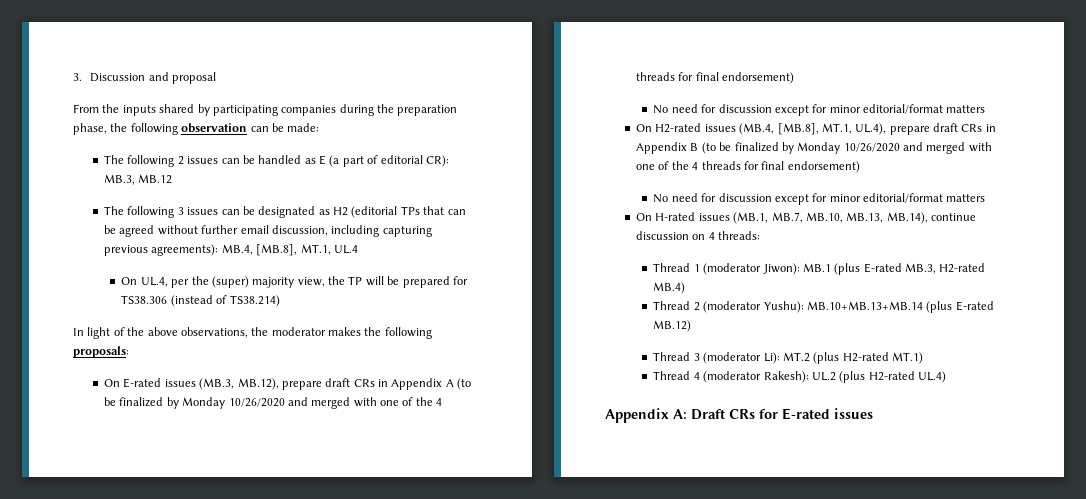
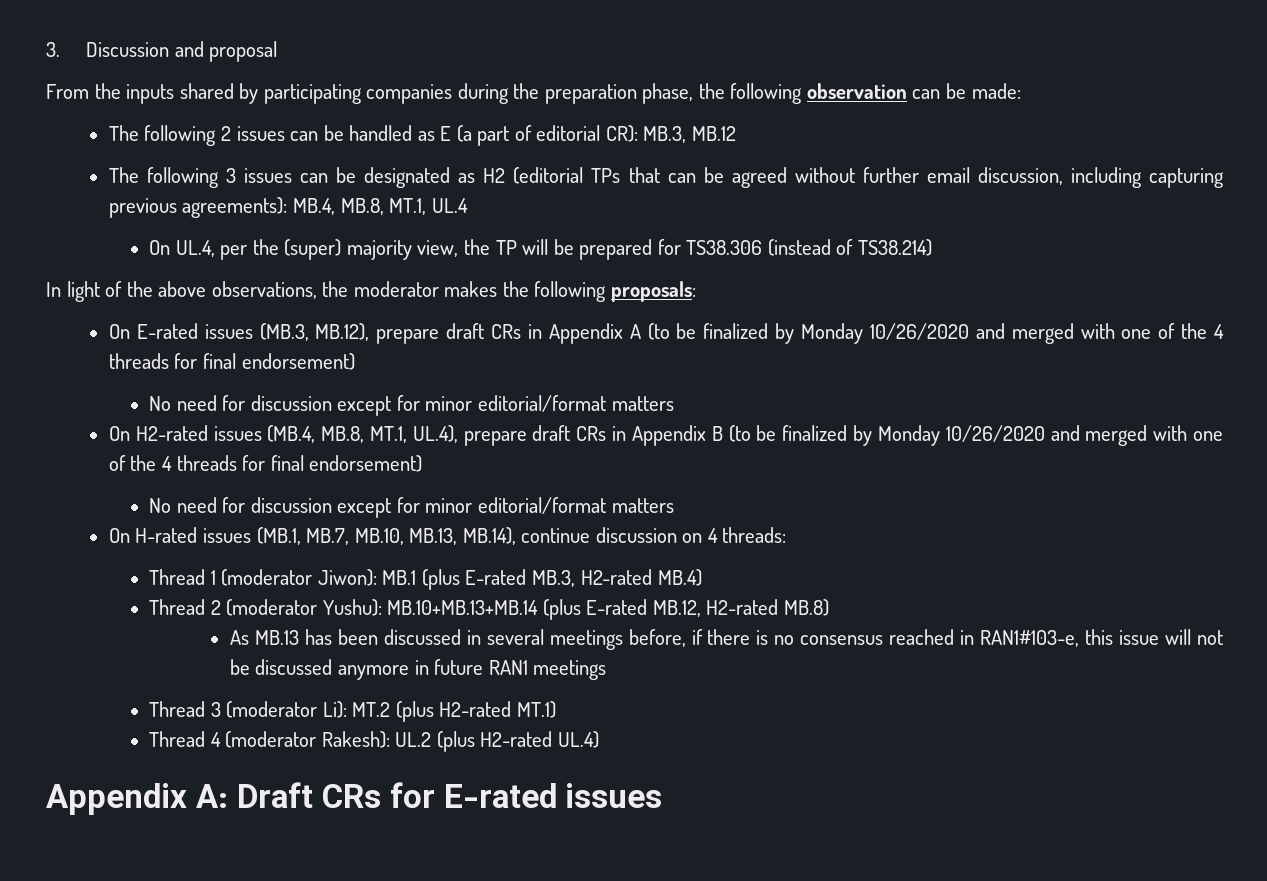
- The following 3 issues can be designated as H2 (editorial TPs that can be agreed without further email discussion, including capturing previous agreements): MB.4, [MB.8], MT.1, UL.4
+ The following 3 issues can be designated as H2 (editorial TPs that can be agreed without further email discussion, including capturing previous agreements): MB.4, MB.8, MT.1, UL.4
- On H2-rated issues (MB.4, [MB.8], MT.1, UL.4), prepare draft CRs in Appendix B (to be finalized by Monday 10/26/2020 and merged with one of the 4 threads for final endorsement)
+ On H2-rated issues (MB.4, MB.8, MT.1, UL.4), prepare draft CRs in Appendix B (to be finalized by Monday 10/26/2020 and merged with one of the 4 threads for final endorsement)
- Thread 2 (moderator Yushu): MB.10+MB.13+MB.14 (plus E-rated MB.12)
+ Thread 2 (moderator Yushu): MB.10+MB.13+MB.14 (plus E-rated MB.12, H2-rated MB.8)
+ As MB.13 has been discussed in several meetings before, if there is no consensus reached in RAN1#103-e, this issue will not be discussed anymore in future RAN1 meetings

